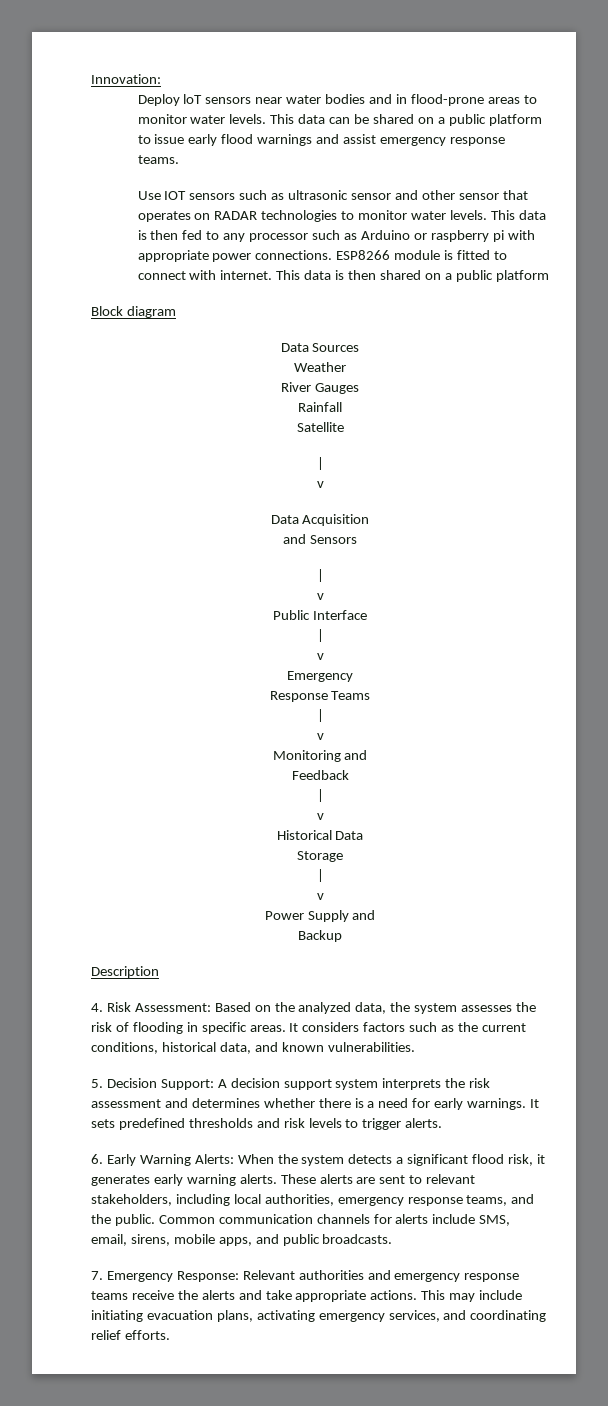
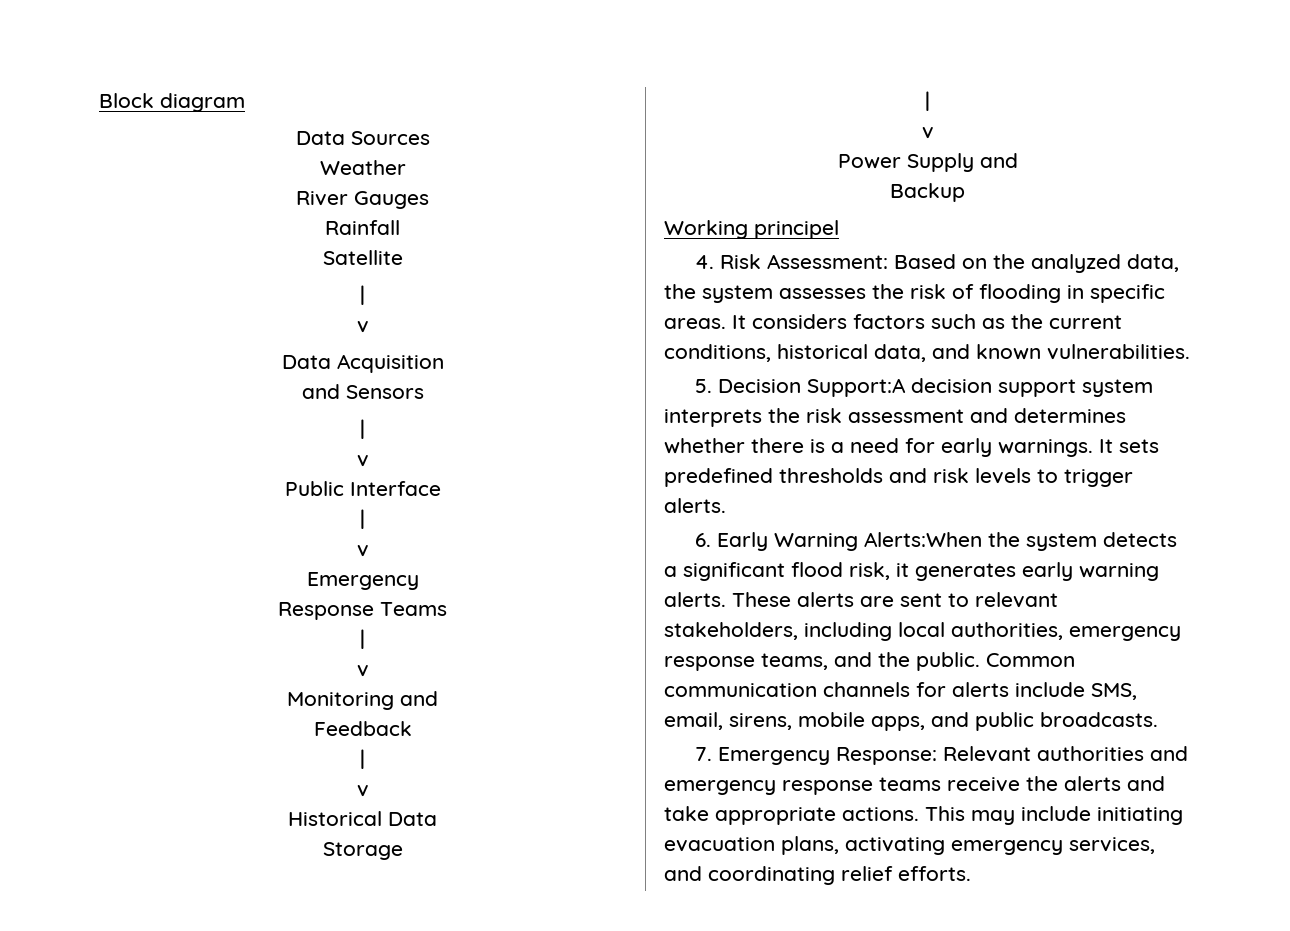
- Innovation:
- Deploy loT sensors near water bodies and in flood-prone areas to monitor water levels. This data can be shared on a public platform to issue early flood warnings and assist emergency response teams.
- Use IOT sensors such as ultrasonic sensor and other sensor that operates on RADAR technologies to monitor water levels. This data is then fed to any processor such as Arduino or raspberry pi with appropriate power connections. ESP8266 module is fitted to connect with internet. This data is then shared on a public platform
- Description
+ Working principel
- 5. Decision Support: A decision support system interprets the risk assessment and determines whether there is a need for early warnings.
+ 5. Decision Support:A decision support system interprets the risk assessment and determines whether there is a need for early warnings.
- 6. Early Warning Alerts: When the system detects a significant flood risk, it generates early warning alerts.
+ 6. Early Warning Alerts:When the system detects a significant flood risk, it generates early warning alerts.

